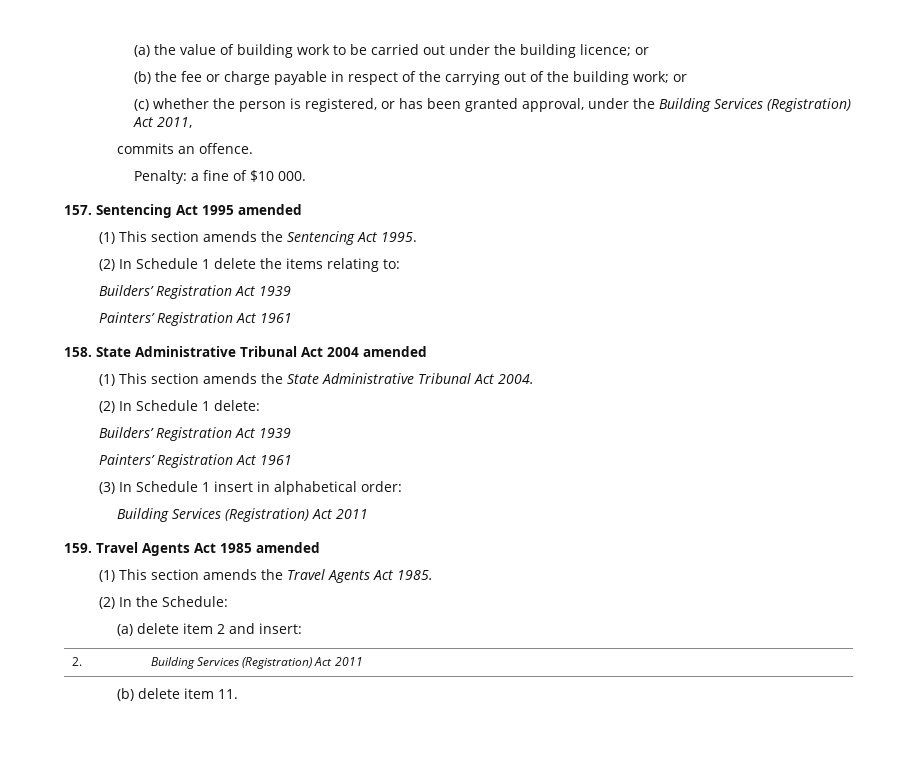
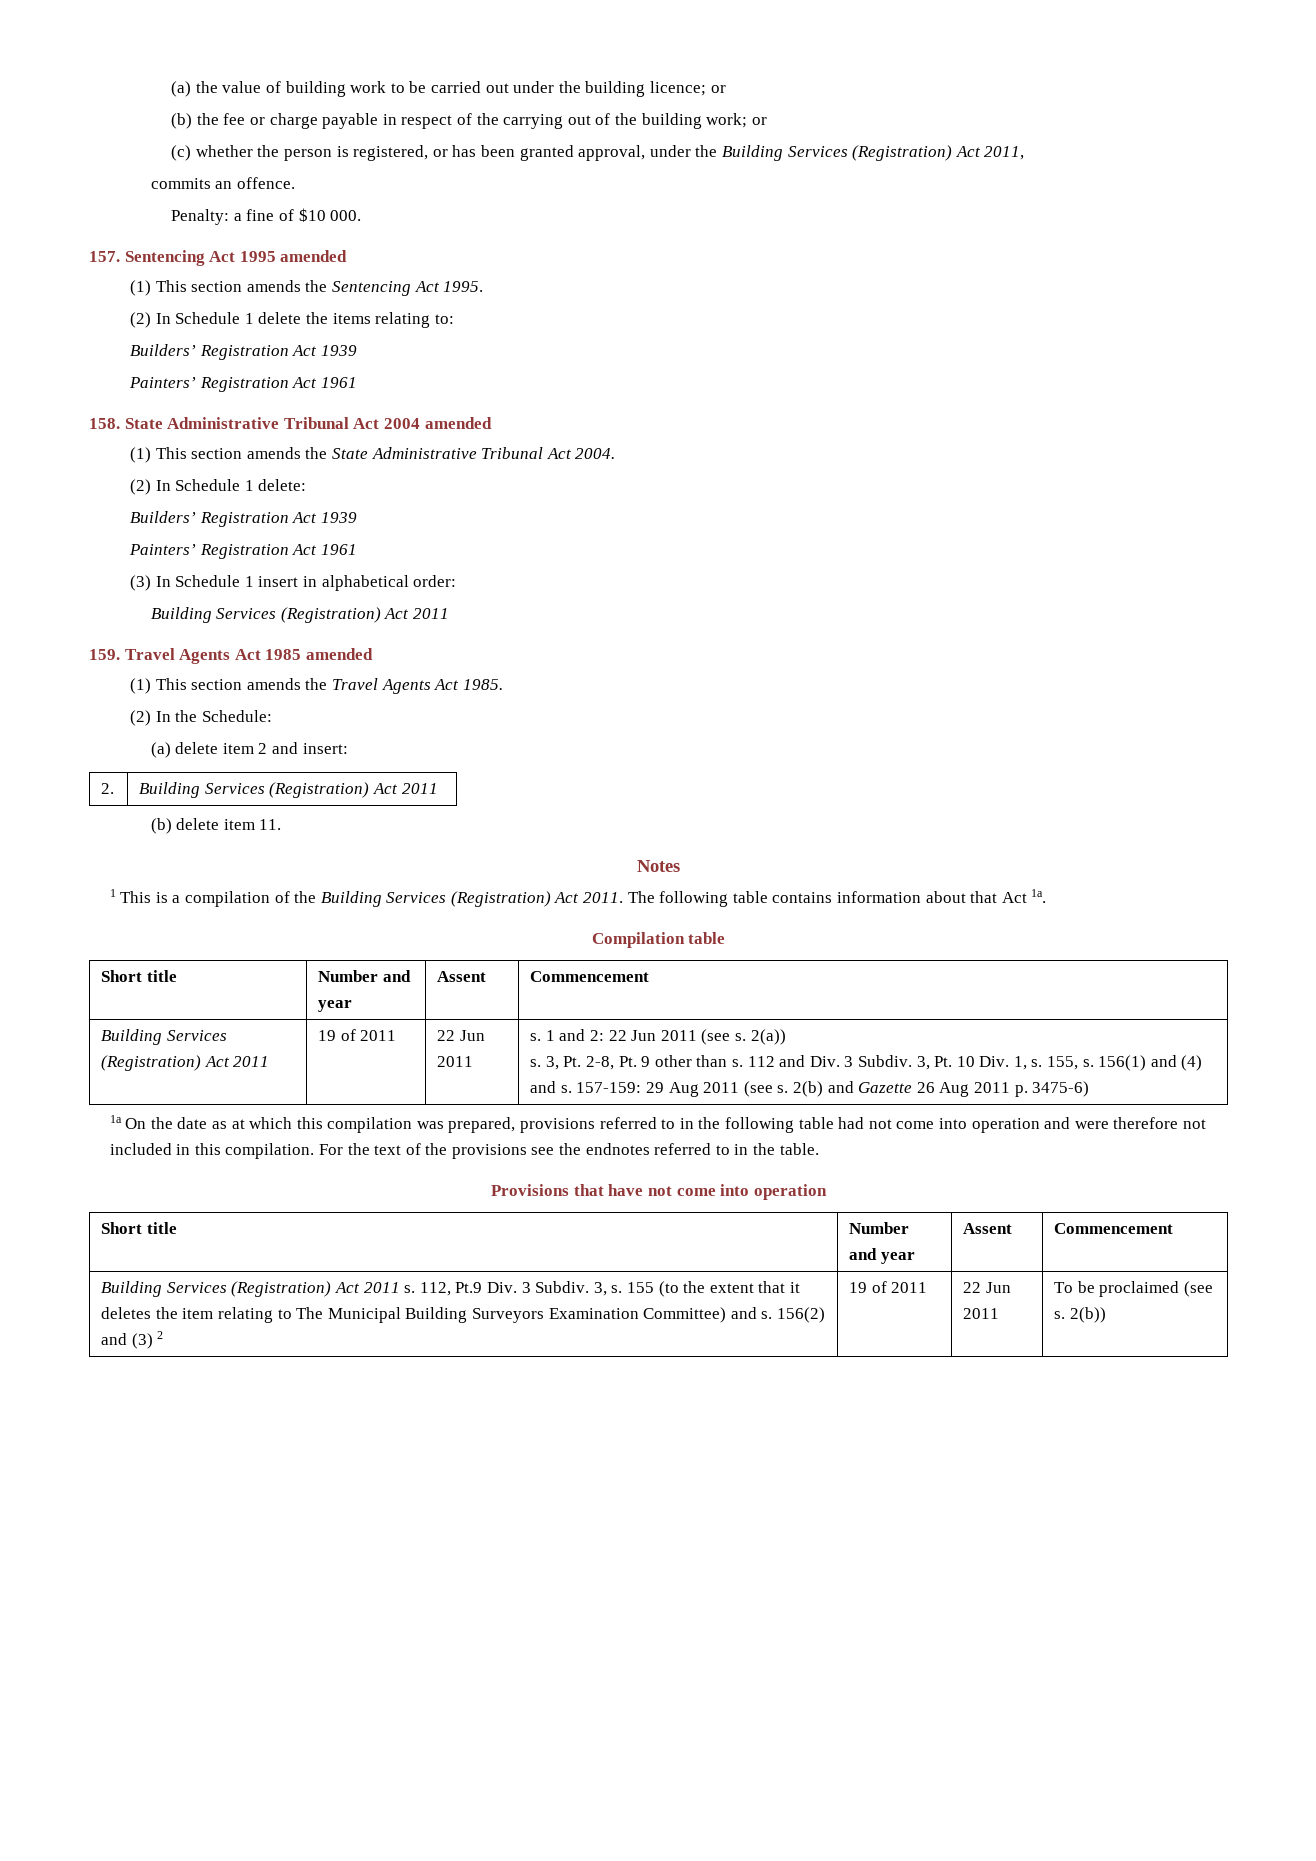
+ Notes
+ 1 This is a compilation of the Building Services (Registration) Act 2011. The following table contains information about that Act 1a.
+ Compilation table
+ Short title | Number and year | Assent | Commencement
+ Building Services (Registration) Act 2011 | 19 of 2011 | 22 Jun 2011 | s. 1 and 2: 22 Jun 2011 (see s. 2(a))
+ s. 3, Pt. 2-8, Pt. 9 other than s. 112 and Div. 3 Subdiv. 3, Pt. 10 Div. 1, s. 155, s. 156(1) and (4) and s. 157-159: 29 Aug 2011 (see s. 2(b) and Gazette 26 Aug 2011 p. 3475-6)
+ 1a On the date as at which this compilation was prepared, provisions referred to in the following table had not come into operation and were therefore not included in this compilation. For the text of the provisions see the endnotes referred to in the table.
+ Provisions that have not come into operation
+ Short title | Number and year | Assent | Commencement
+ Building Services (Registration) Act 2011 s. 112, Pt.9 Div. 3 Subdiv. 3, s. 155 (to the extent that it deletes the item relating to The Municipal Building Surveyors Examination Committee) and s. 156(2) and (3) 2 | 19 of 2011 | 22 Jun 2011 | To be proclaimed (see s. 2(b))

